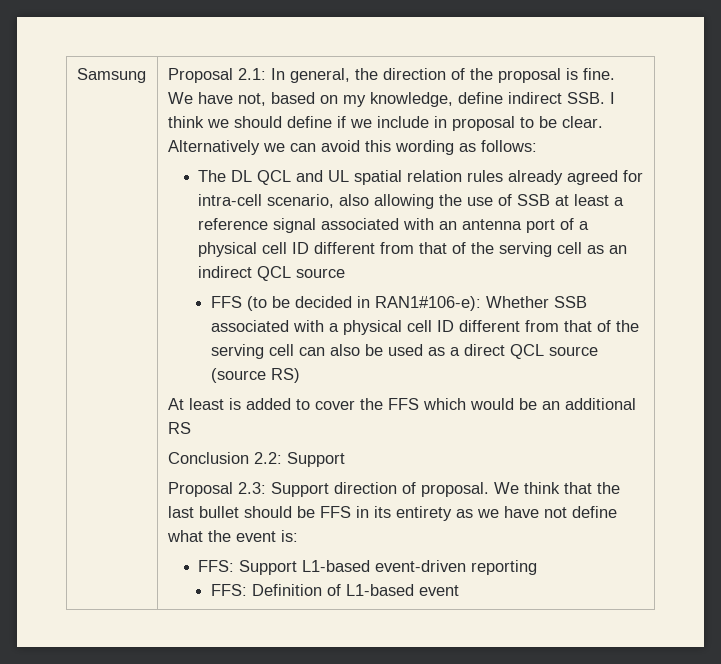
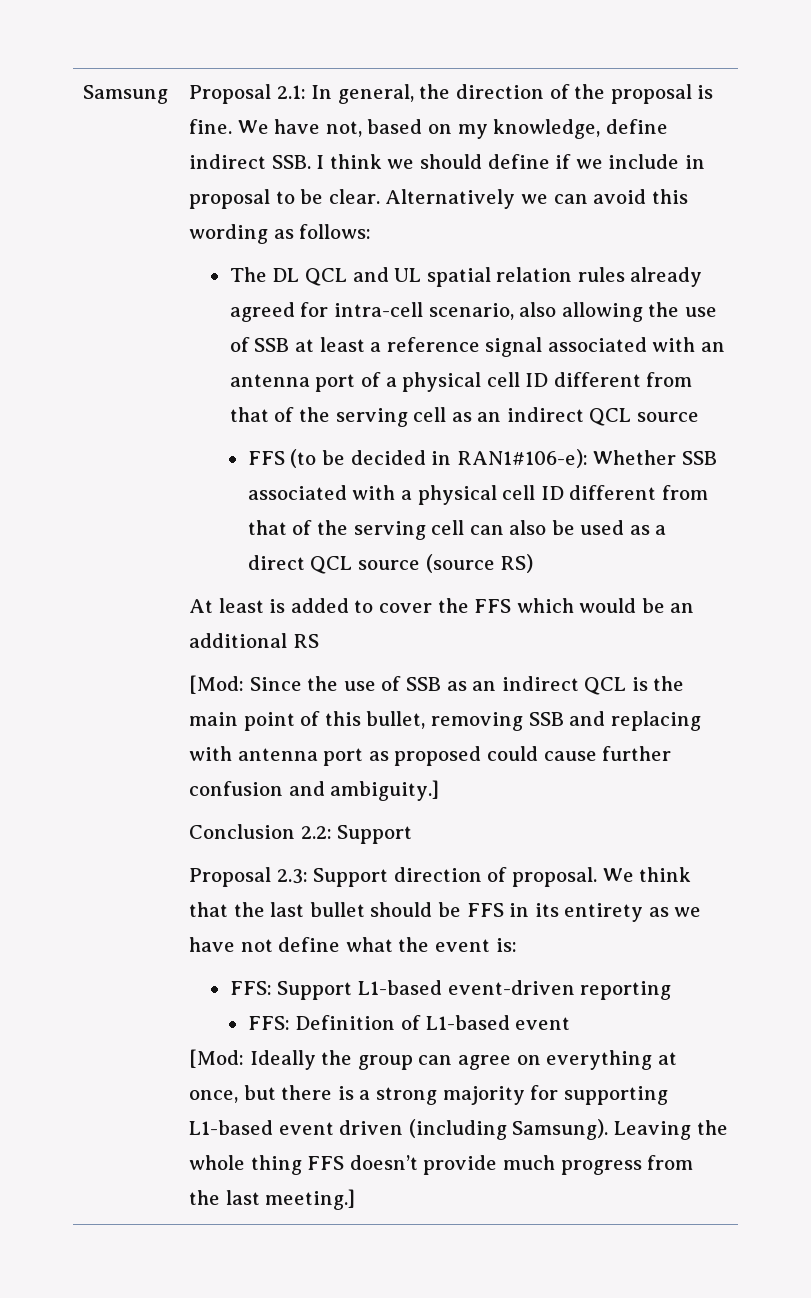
+ [Mod: Since the use of SSB as an indirect QCL is the main point of this bullet, removing SSB and replacing with antenna port as proposed could cause further confusion and ambiguity.]
+ [Mod: Ideally the group can agree on everything at once, but there is a strong majority for supporting L1-based event driven (including Samsung). Leaving the whole thing FFS doesn’t provide much progress from the last meeting.]

